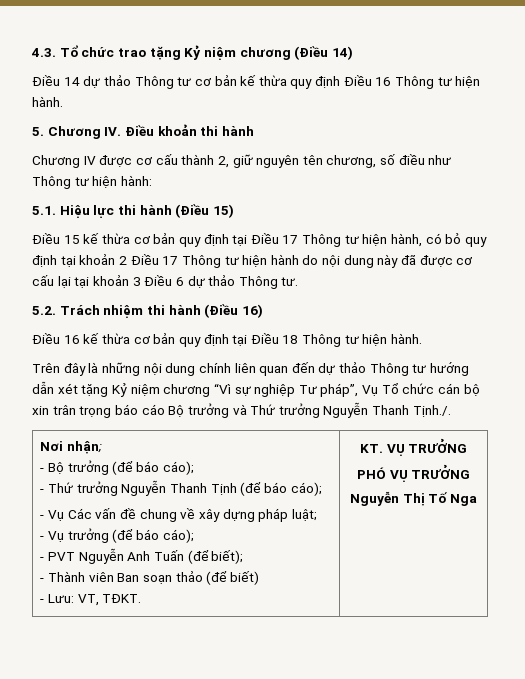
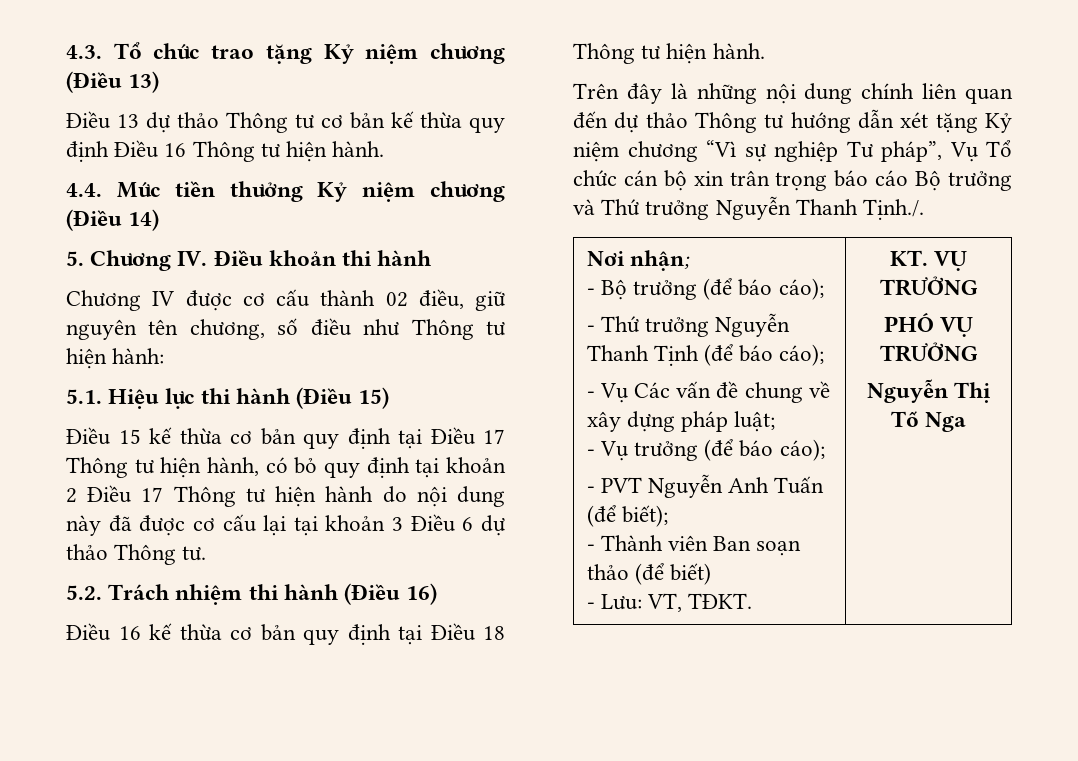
- 4.3. Tổ chức trao tặng Kỷ niệm chương (Điều 14)
- Điều 14 dự thảo Thông tư cơ bản kế thừa quy định Điều 16 Thông tư hiện hành.
+ 4.3. Tổ chức trao tặng Kỷ niệm chương (Điều 13)
+ Điều 13 dự thảo Thông tư cơ bản kế thừa quy định Điều 16 Thông tư hiện hành.
+ 4.4. Mức tiền thưởng Kỷ niệm chương (Điều 14)
- Chương IV được cơ cấu thành 2, giữ nguyên tên chương, số điều như Thông tư hiện hành:
+ Chương IV được cơ cấu thành 02 điều, giữ nguyên tên chương, số điều như Thông tư hiện hành:

